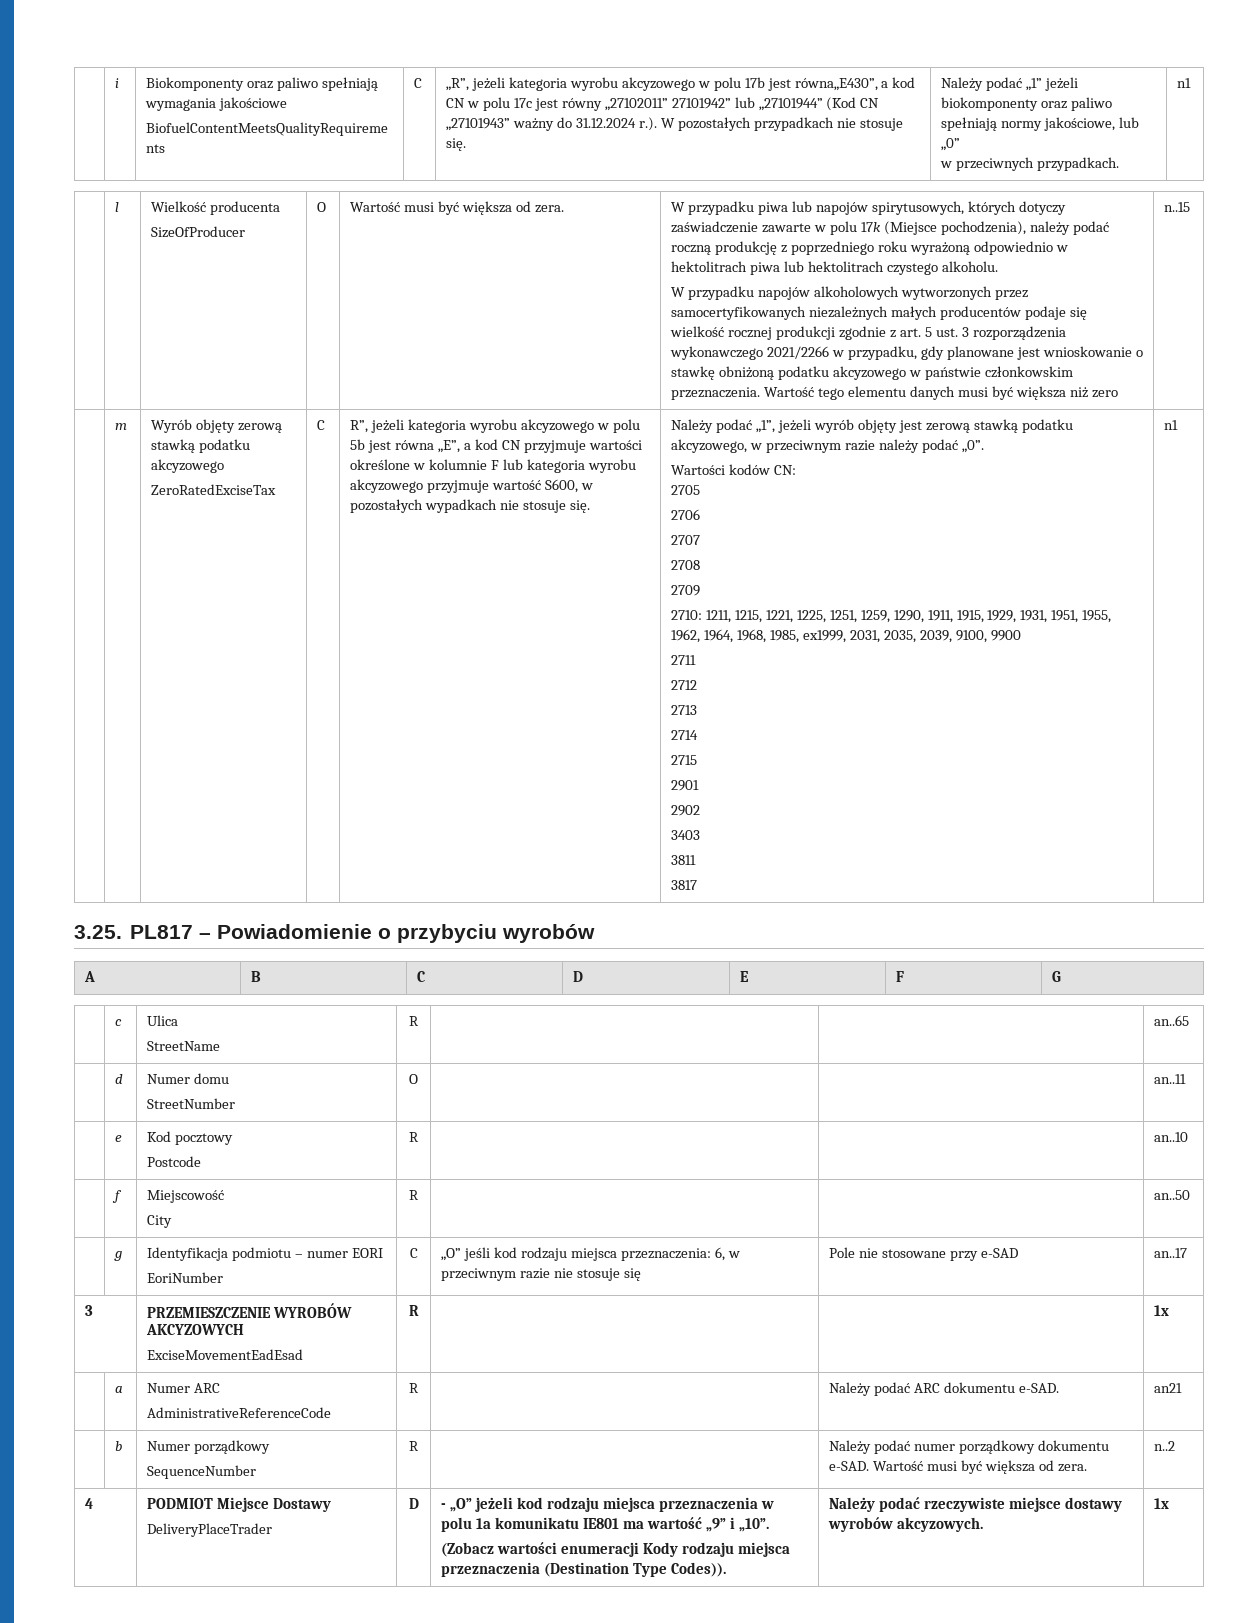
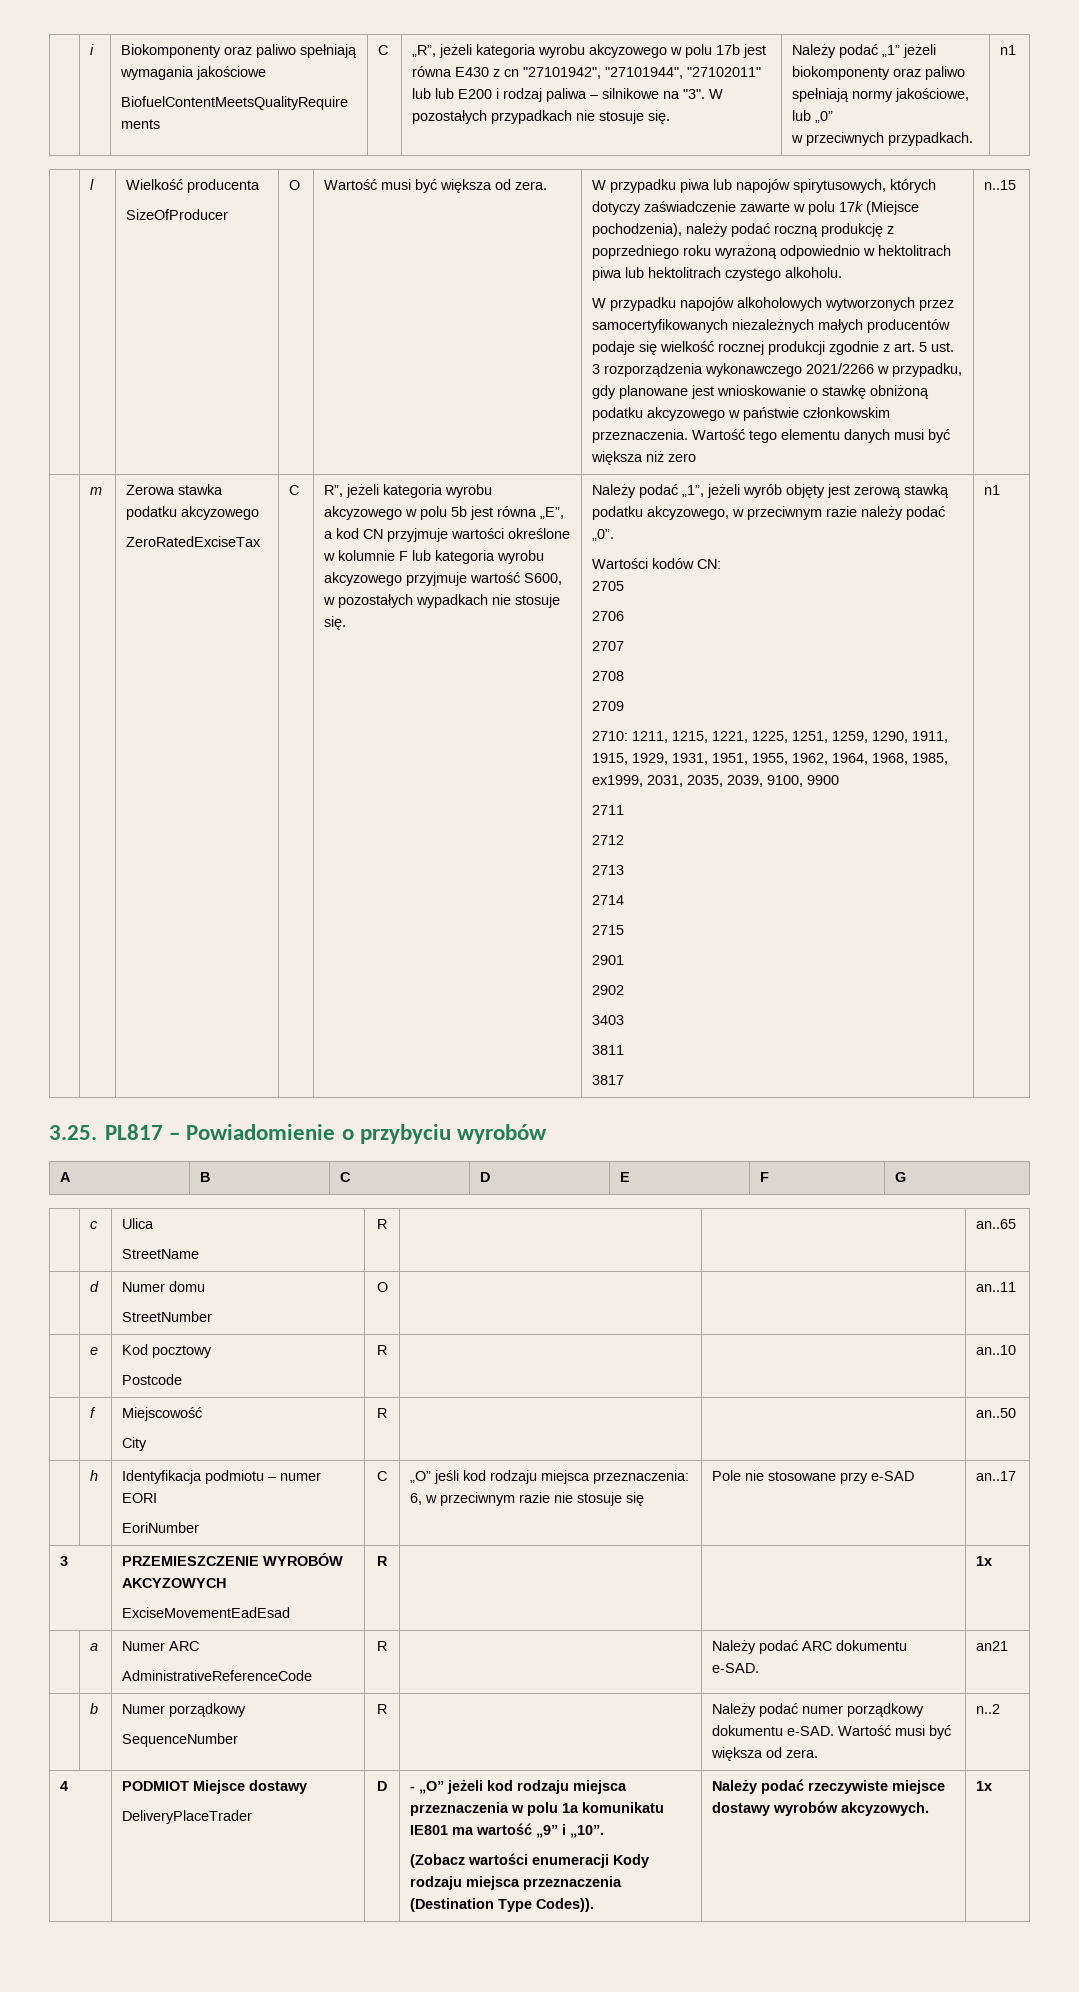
- „R”, jeżeli kategoria wyrobu akcyzowego w polu 17b jest równa„E430”, a kod CN w polu 17c jest równy „27102011” 27101942” lub „27101944” (Kod CN „27101943” ważny do 31.12.2024 r.). W pozostałych przypadkach nie stosuje się.
+ „R”, jeżeli kategoria wyrobu akcyzowego w polu 17b jest równa E430 z cn "27101942", "27101944", "27102011" lub lub E200 i rodzaj paliwa – silnikowe na "3". W pozostałych przypadkach nie stosuje się.
- Wyrób objęty zerową stawką podatku akcyzowego
+ Zerowa stawka podatku akcyzowego
- | g | Identyfikacja podmiotu – numer EORI
+ | h | Identyfikacja podmiotu – numer EORI
- PODMIOT Miejsce Dostawy
+ PODMIOT Miejsce dostawy

